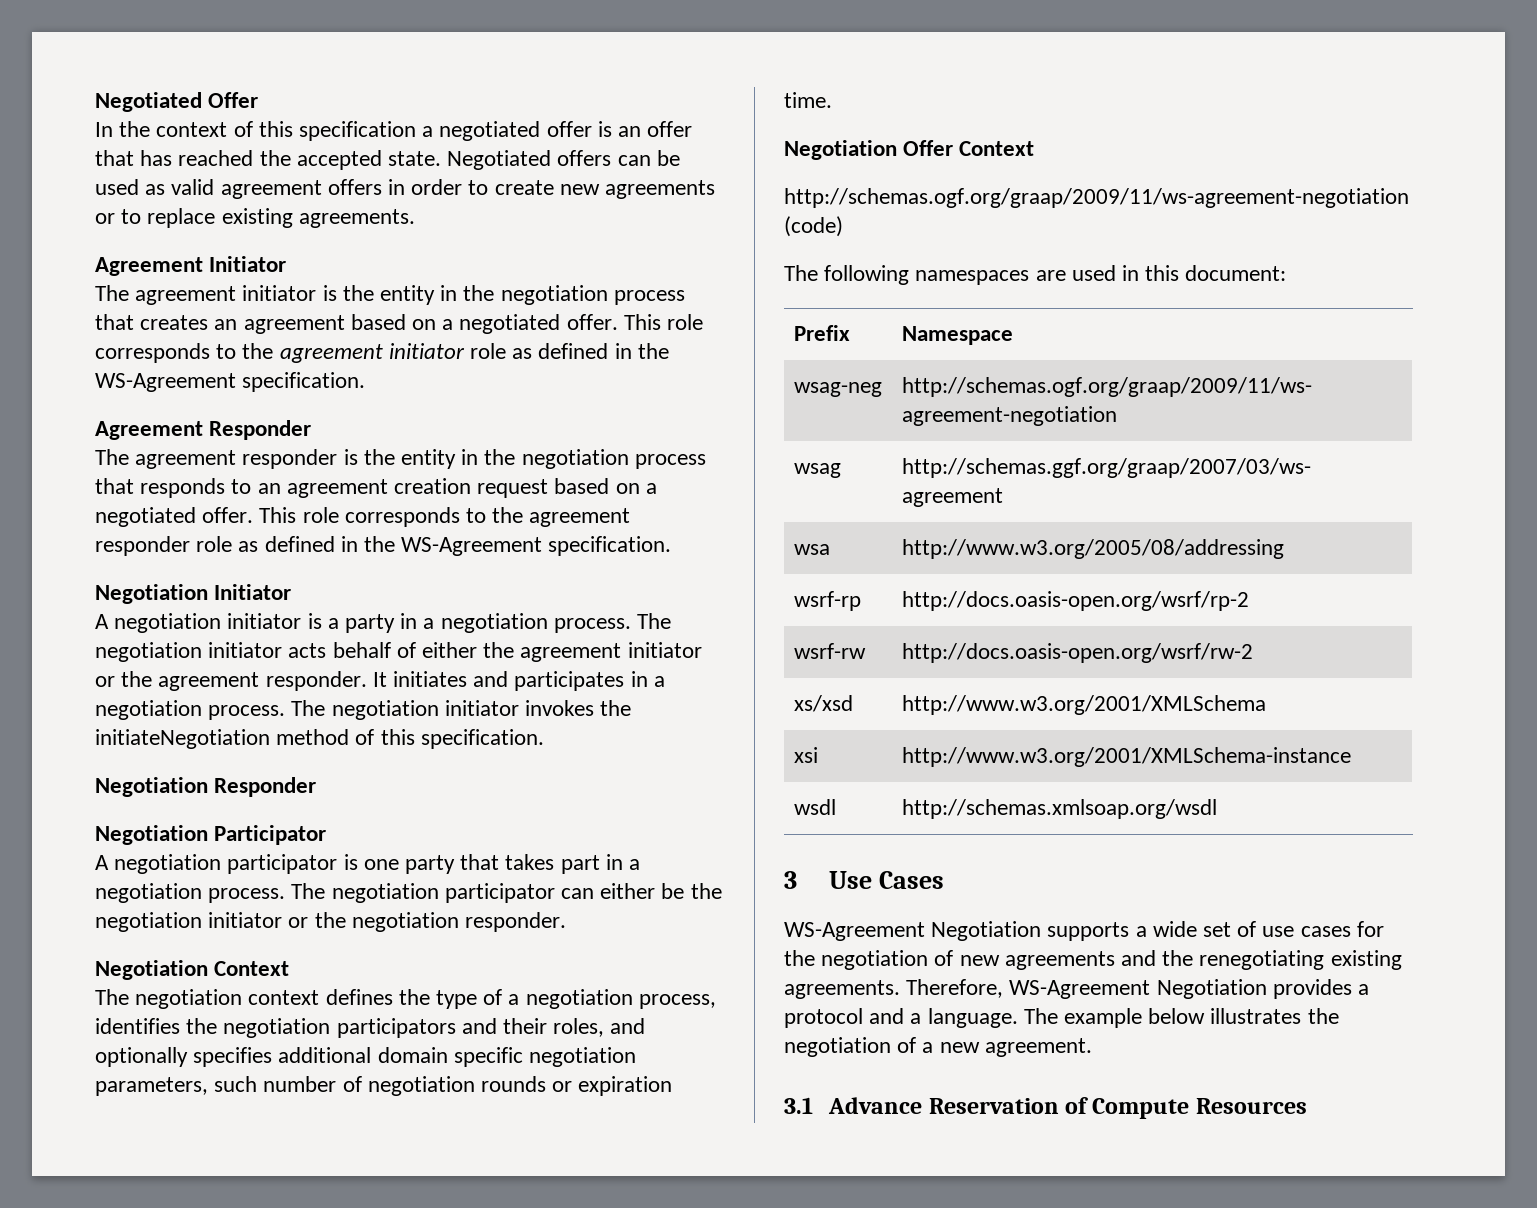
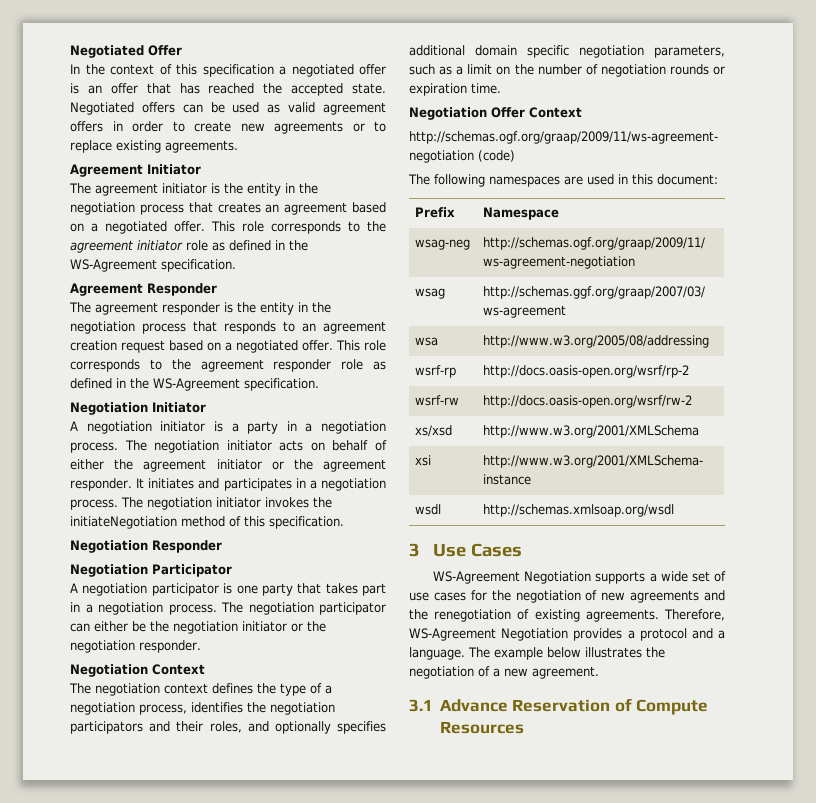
- The negotiation initiator acts behalf of either the agreement initiator or the agreement responder.
+ The negotiation initiator acts on behalf of either the agreement initiator or the agreement responder.
- The negotiation context defines the type of a negotiation process, identifies the negotiation participators and their roles, and optionally specifies additional domain specific negotiation parameters, such number of negotiation rounds or expiration time.
+ The negotiation context defines the type of a negotiation process, identifies the negotiation participators and their roles, and optionally specifies additional domain specific negotiation parameters, such as a limit on the number of negotiation rounds or expiration time.
- WS-Agreement Negotiation supports a wide set of use cases for the negotiation of new agreements and the renegotiating existing agreements.
+ WS-Agreement Negotiation supports a wide set of use cases for the negotiation of new agreements and the renegotiation of existing agreements.

